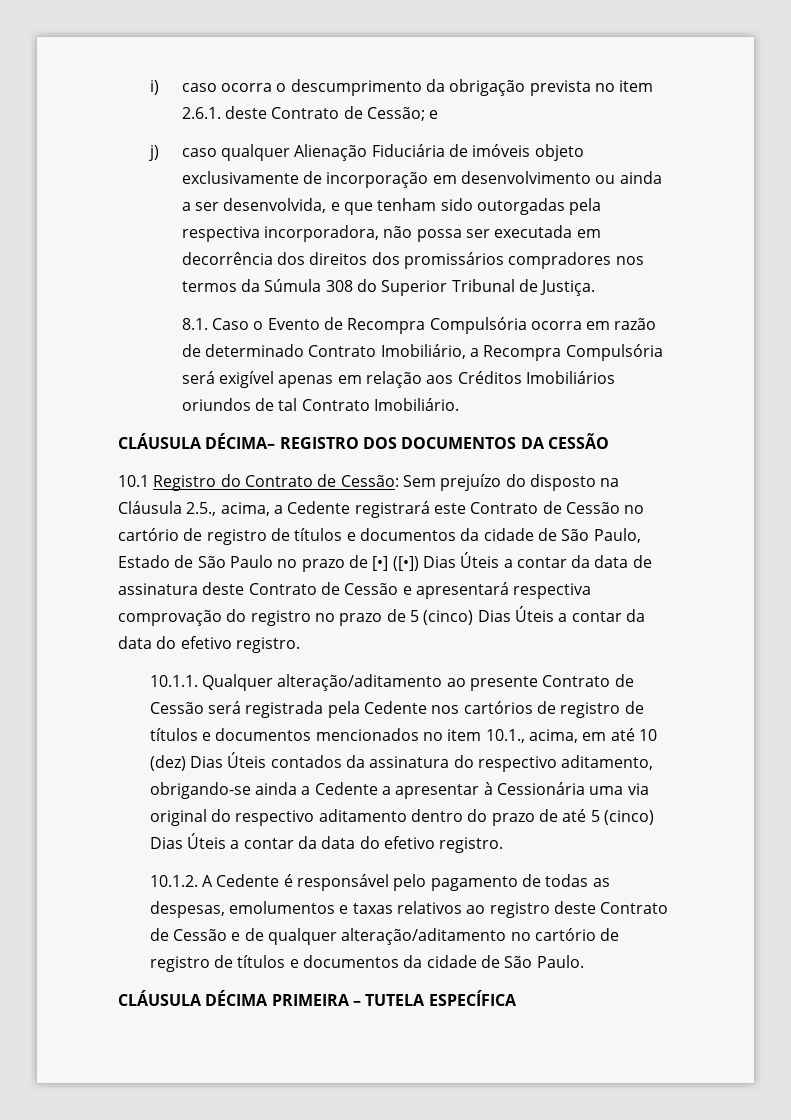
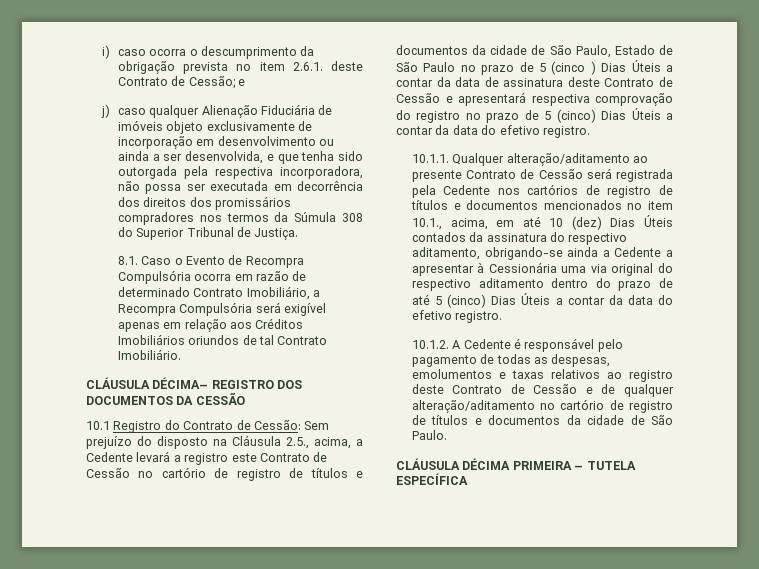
- j) caso qualquer Alienação Fiduciária de imóveis objeto exclusivamente de incorporação em desenvolvimento ou ainda a ser desenvolvida, e que tenham sido outorgadas pela respectiva incorporadora, não possa ser executada em decorrência dos direitos dos promissários compradores nos termos da Súmula 308 do Superior Tribunal de Justiça.
+ j) caso qualquer Alienação Fiduciária de imóveis objeto exclusivamente de incorporação em desenvolvimento ou ainda a ser desenvolvida, e que tenha sido outorgada pela respectiva incorporadora, não possa ser executada em decorrência dos direitos dos promissários compradores nos termos da Súmula 308 do Superior Tribunal de Justiça.
- Sem prejuízo do disposto na Cláusula 2.5., acima, a Cedente registrará este Contrato de Cessão no cartório de registro de títulos e documentos da cidade de São Paulo, Estado de São Paulo no prazo de [•] ([•]) Dias Úteis a contar da data de assinatura deste Contrato de Cessão e apresentará respectiva comprovação do registro no prazo de 5 (cinco) Dias Úteis a contar da data do efetivo registro.
+ Sem prejuízo do disposto na Cláusula 2.5., acima, a Cedente levará a registro este Contrato de Cessão no cartório de registro de títulos e documentos da cidade de São Paulo, Estado de São Paulo no prazo de 5 (cinco ) Dias Úteis a contar da data de assinatura deste Contrato de Cessão e apresentará respectiva comprovação do registro no prazo de 5 (cinco) Dias Úteis a contar da data do efetivo registro.

